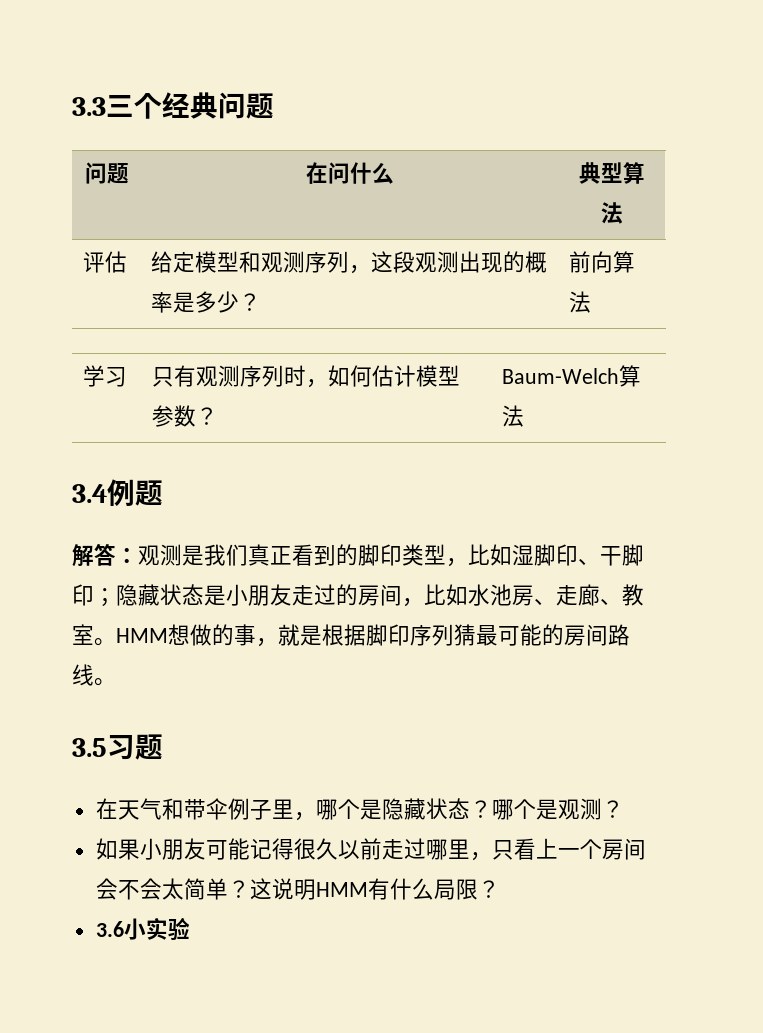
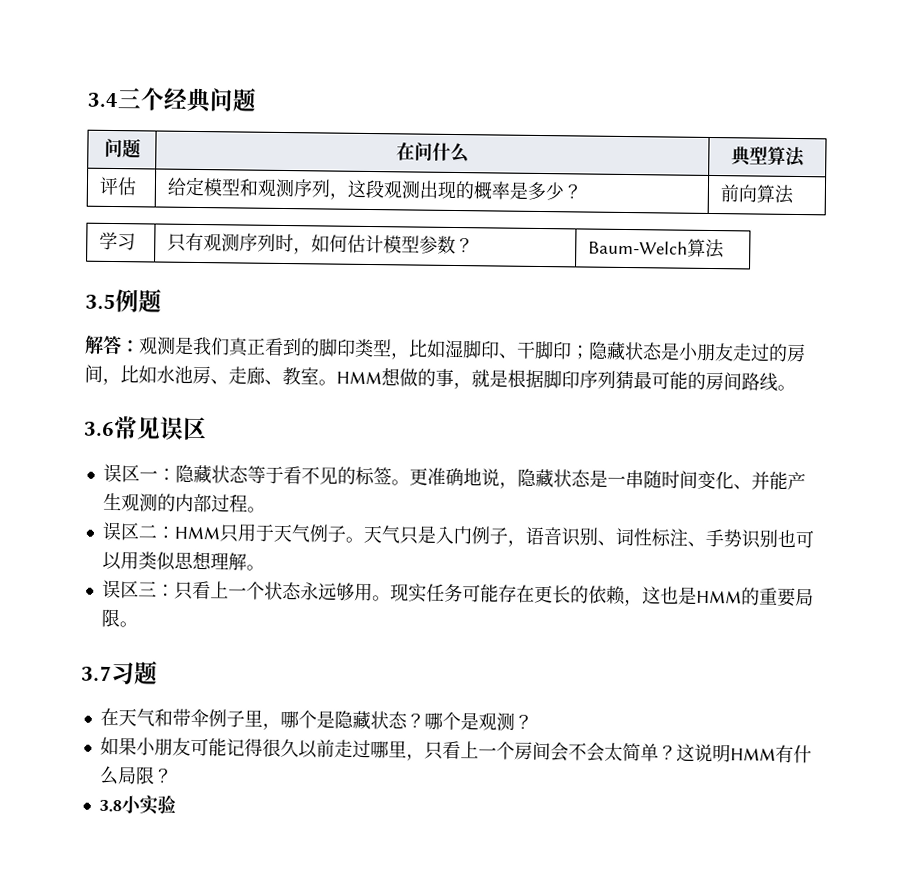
- 3.3三个经典问题
+ 3.4三个经典问题
- 3.4例题
+ 3.5例题
- 3.5习题
+ 3.6常见误区
+ 误区一：隐藏状态等于看不见的标签。更准确地说，隐藏状态是一串随时间变化、并能产生观测的内部过程。
+ 误区二：HMM只用于天气例子。天气只是入门例子，语音识别、词性标注、手势识别也可以用类似思想理解。
+ 误区三：只看上一个状态永远够用。现实任务可能存在更长的依赖，这也是HMM的重要局限。
+ 3.7习题
- 3.6小实验
+ 3.8小实验

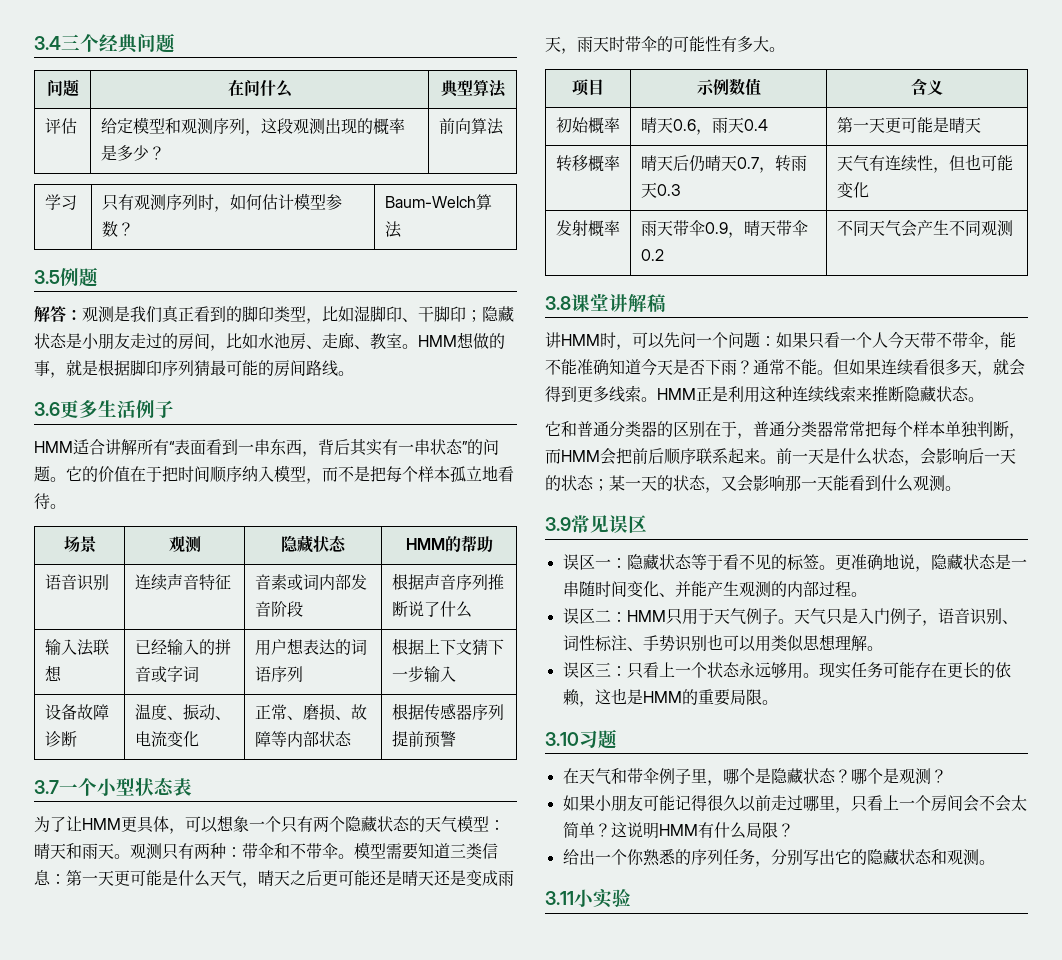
- 3.6常见误区
+ 3.6更多生活例子
+ HMM适合讲解所有“表面看到一串东西，背后其实有一串状态”的问题。它的价值在于把时间顺序纳入模型，而不是把每个样本孤立地看待。
+ 场景 | 观测 | 隐藏状态 | HMM的帮助
+ 语音识别 | 连续声音特征 | 音素或词内部发音阶段 | 根据声音序列推断说了什么
+ 输入法联想 | 已经输入的拼音或字词 | 用户想表达的词语序列 | 根据上下文猜下一步输入
+ 设备故障诊断 | 温度、振动、电流变化 | 正常、磨损、故障等内部状态 | 根据传感器序列提前预警
+ 3.7一个小型状态表
+ 为了让HMM更具体，可以想象一个只有两个隐藏状态的天气模型：晴天和雨天。观测只有两种：带伞和不带伞。模型需要知道三类信息：第一天更可能是什么天气，晴天之后更可能还是晴天还是变成雨天，雨天时带伞的可能性有多大。
+ 项目 | 示例数值 | 含义
+ 初始概率 | 晴天0.6，雨天0.4 | 第一天更可能是晴天
+ 转移概率 | 晴天后仍晴天0.7，转雨天0.3 | 天气有连续性，但也可能变化
+ 发射概率 | 雨天带伞0.9，晴天带伞0.2 | 不同天气会产生不同观测
+ 3.8课堂讲解稿
+ 讲HMM时，可以先问一个问题：如果只看一个人今天带不带伞，能不能准确知道今天是否下雨？通常不能。但如果连续看很多天，就会得到更多线索。HMM正是利用这种连续线索来推断隐藏状态。
+ 它和普通分类器的区别在于，普通分类器常常把每个样本单独判断，而HMM会把前后顺序联系起来。前一天是什么状态，会影响后一天的状态；某一天的状态，又会影响那一天能看到什么观测。
+ 3.9常见误区
- 3.7习题
+ 3.10习题
- 3.8小实验
+ 给出一个你熟悉的序列任务，分别写出它的隐藏状态和观测。
+ 3.11小实验

